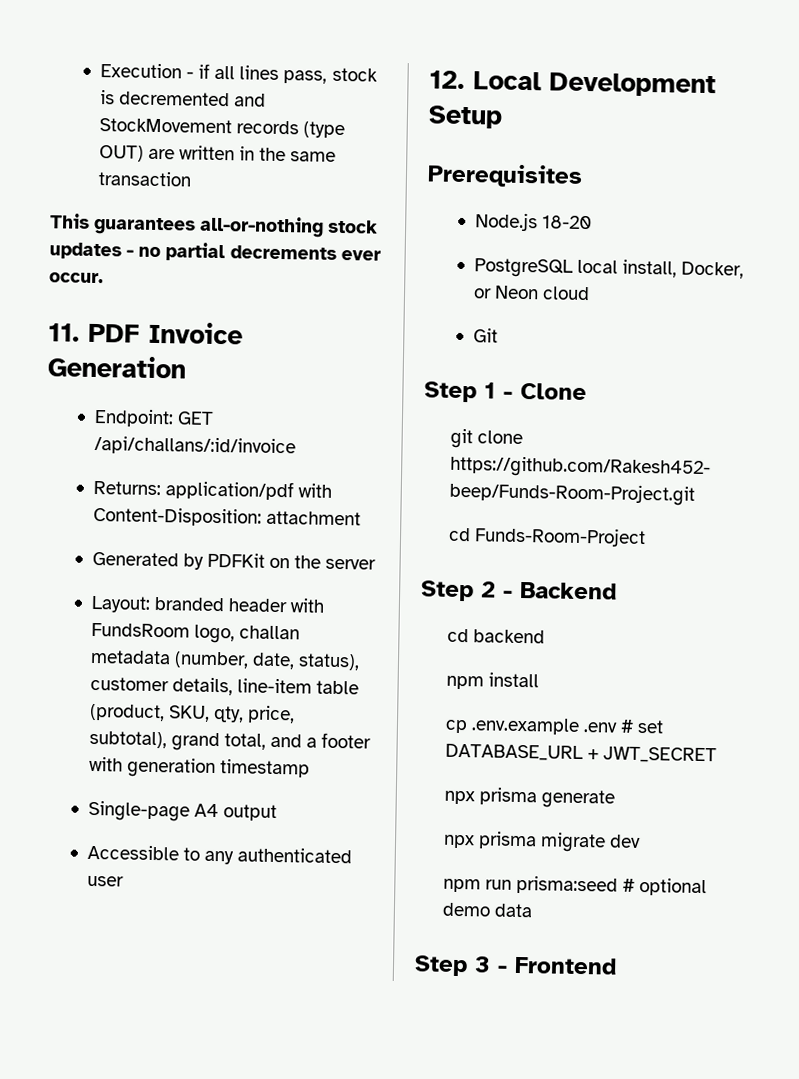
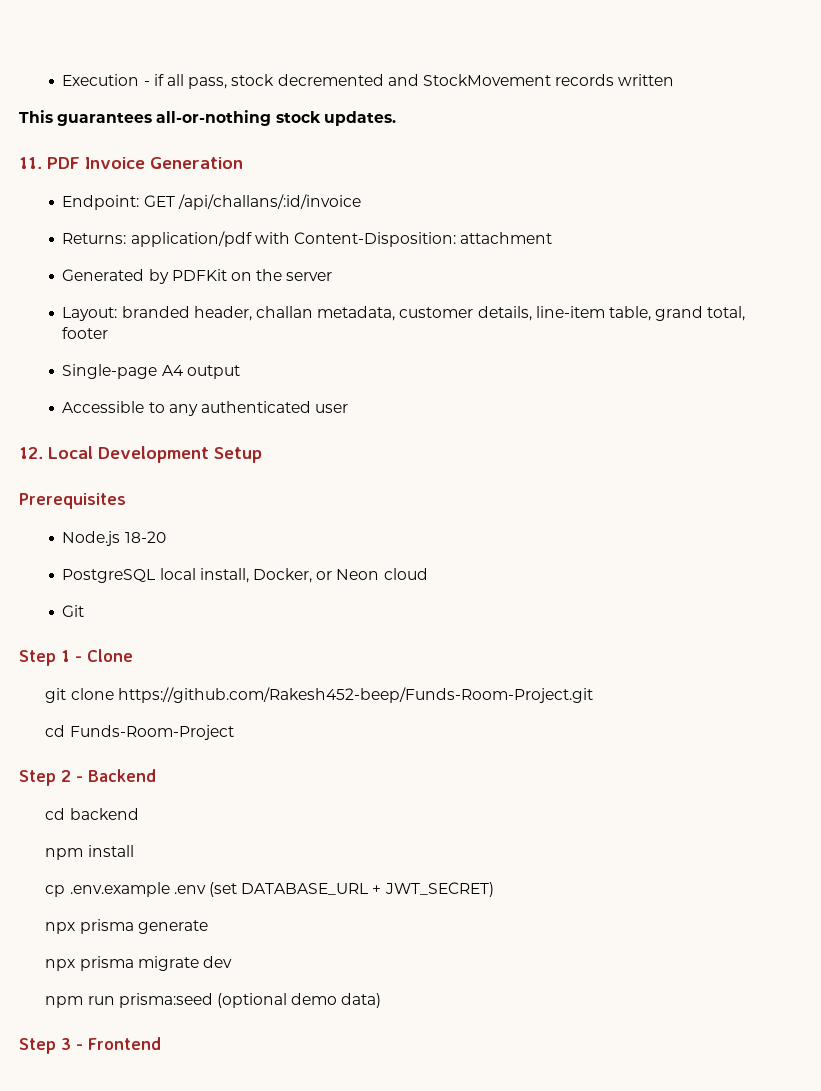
- Execution - if all lines pass, stock is decremented and StockMovement records (type OUT) are written in the same transaction
- This guarantees all-or-nothing stock updates - no partial decrements ever occur.
+ Execution - if all pass, stock decremented and StockMovement records written
+ This guarantees all-or-nothing stock updates.
- Layout: branded header with FundsRoom logo, challan metadata (number, date, status), customer details, line-item table (product, SKU, qty, price, subtotal), grand total, and a footer with generation timestamp
+ Layout: branded header, challan metadata, customer details, line-item table, grand total, footer
- cp .env.example .env # set DATABASE_URL + JWT_SECRET
+ cp .env.example .env (set DATABASE_URL + JWT_SECRET)
- npm run prisma:seed # optional demo data
+ npm run prisma:seed (optional demo data)

